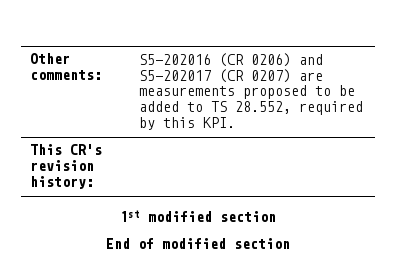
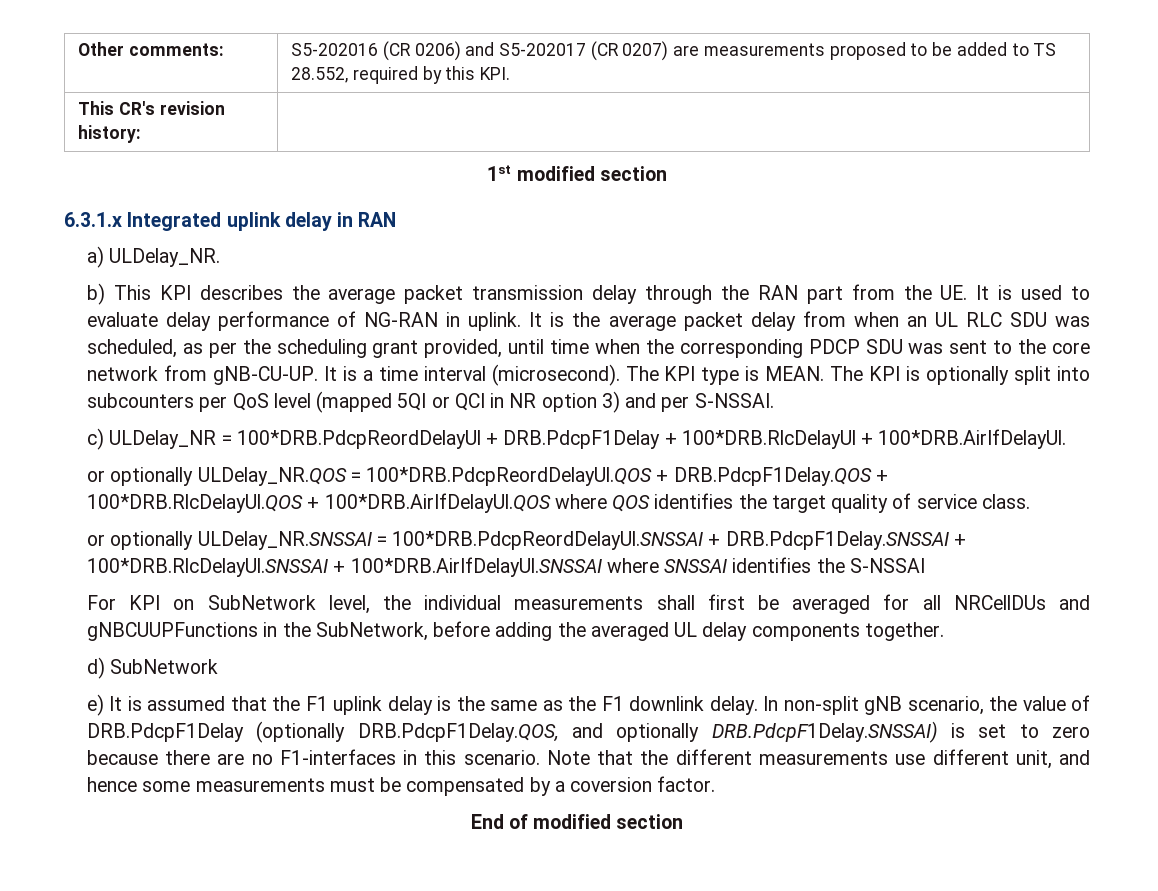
+ 6.3.1.x Integrated uplink delay in RAN
+ a) ULDelay_NR.
+ b) This KPI describes the average packet transmission delay through the RAN part from the UE. It is used to evaluate delay performance of NG-RAN in uplink. It is the average packet delay from when an UL RLC SDU was scheduled, as per the scheduling grant provided, until time when the corresponding PDCP SDU was sent to the core network from gNB-CU-UP. It is a time interval (microsecond). The KPI type is MEAN. The KPI is optionally split into subcounters per QoS level (mapped 5QI or QCI in NR option 3) and per S-NSSAI.
+ c) ULDelay_NR = 100*DRB.PdcpReordDelayUl + DRB.PdcpF1Delay + 100*DRB.RlcDelayUl + 100*DRB.AirIfDelayUl.
+ or optionally ULDelay_NR.QOS = 100*DRB.PdcpReordDelayUl.QOS + DRB.PdcpF1Delay.QOS + 100*DRB.RlcDelayUl.QOS + 100*DRB.AirIfDelayUl.QOS where QOS identifies the target quality of service class.
+ or optionally ULDelay_NR.SNSSAI = 100*DRB.PdcpReordDelayUl.SNSSAI + DRB.PdcpF1Delay.SNSSAI + 100*DRB.RlcDelayUl.SNSSAI + 100*DRB.AirIfDelayUl.SNSSAI where SNSSAI identifies the S-NSSAI
+ For KPI on SubNetwork level, the individual measurements shall first be averaged for all NRCellDUs and gNBCUUPFunctions in the SubNetwork, before adding the averaged UL delay components together.
+ d) SubNetwork
+ e) It is assumed that the F1 uplink delay is the same as the F1 downlink delay. In non-split gNB scenario, the value of DRB.PdcpF1Delay (optionally DRB.PdcpF1Delay.QOS, and optionally DRB.PdcpF1Delay.SNSSAI) is set to zero because there are no F1-interfaces in this scenario. Note that the different measurements use different unit, and hence some measurements must be compensated by a coversion factor.

